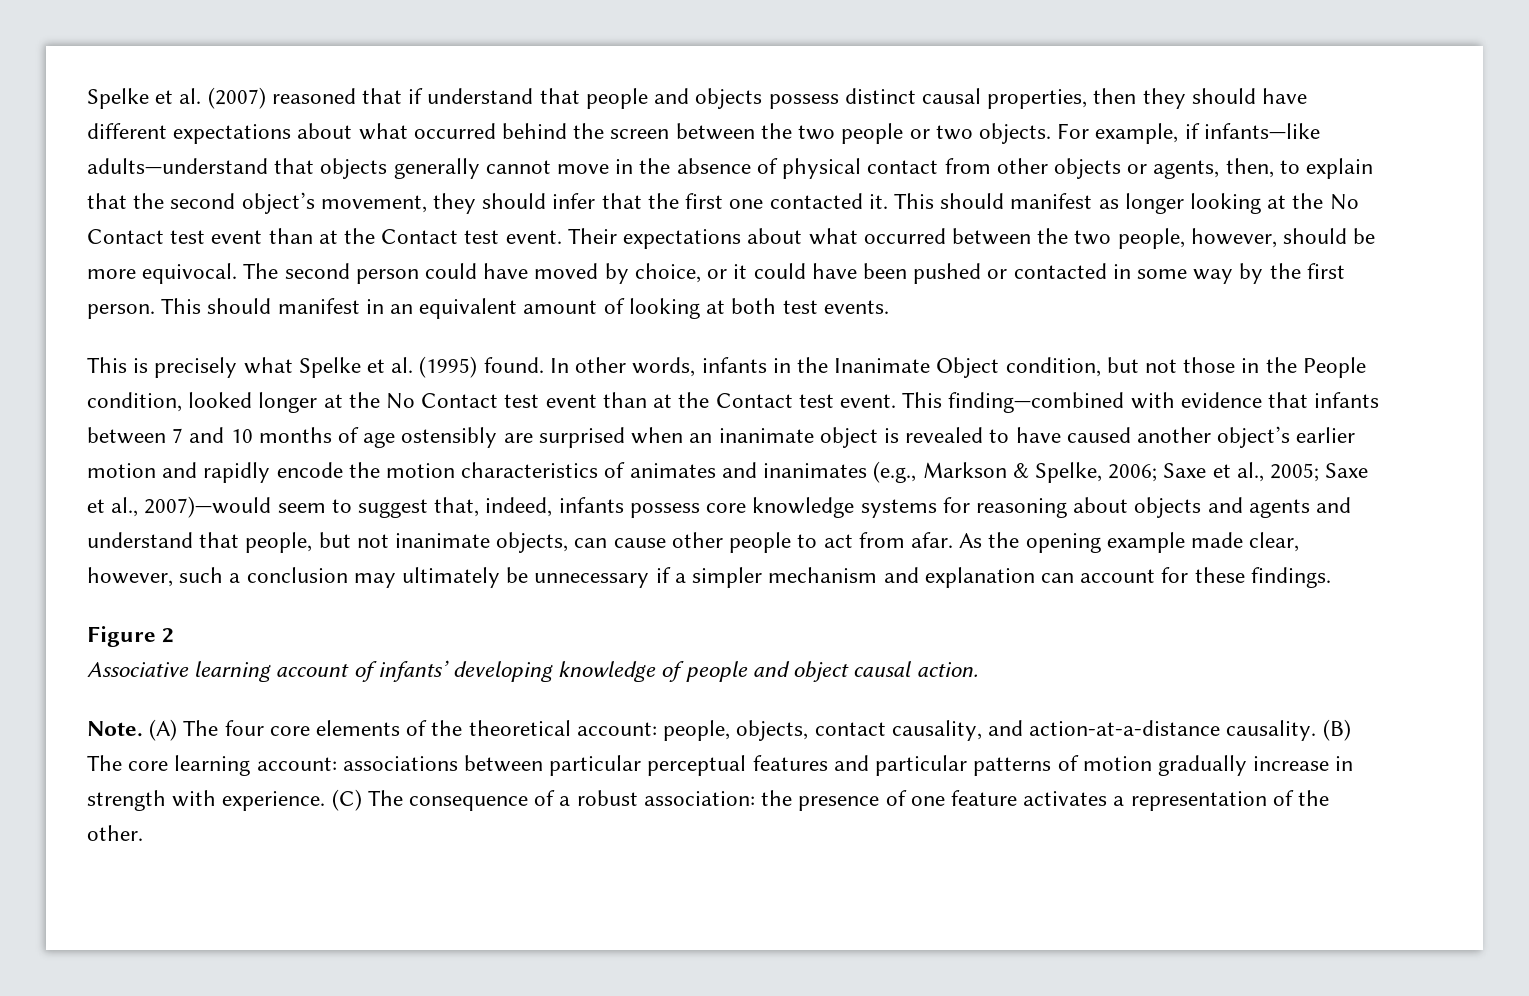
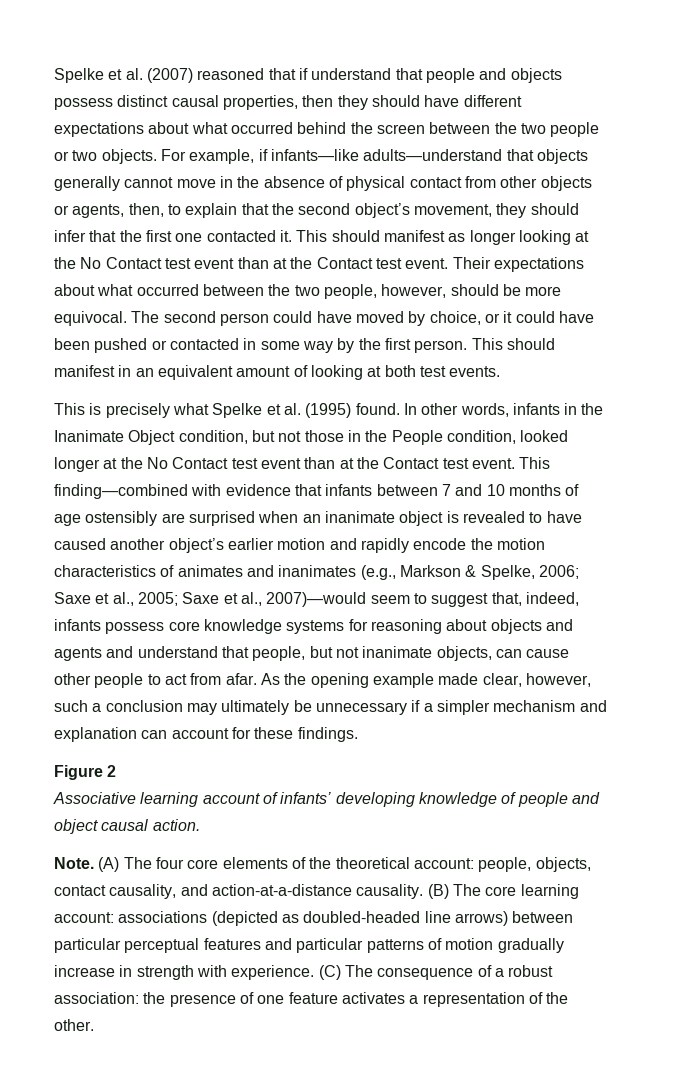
- (B) The core learning account: associations between particular perceptual features and particular patterns of motion gradually increase in strength with experience.
+ (B) The core learning account: associations (depicted as doubled-headed line arrows) between particular perceptual features and particular patterns of motion gradually increase in strength with experience.

